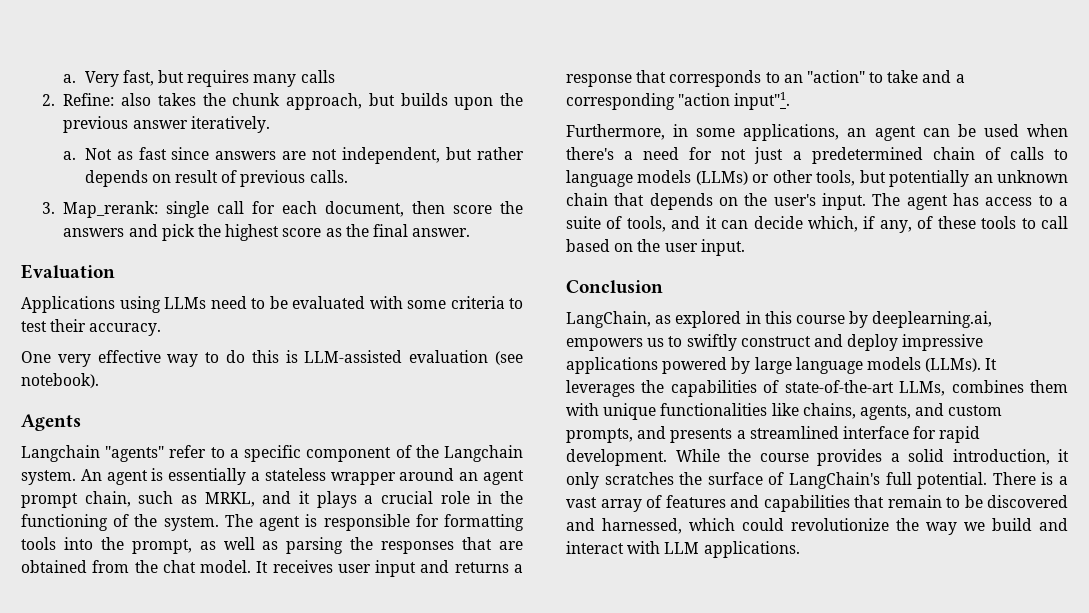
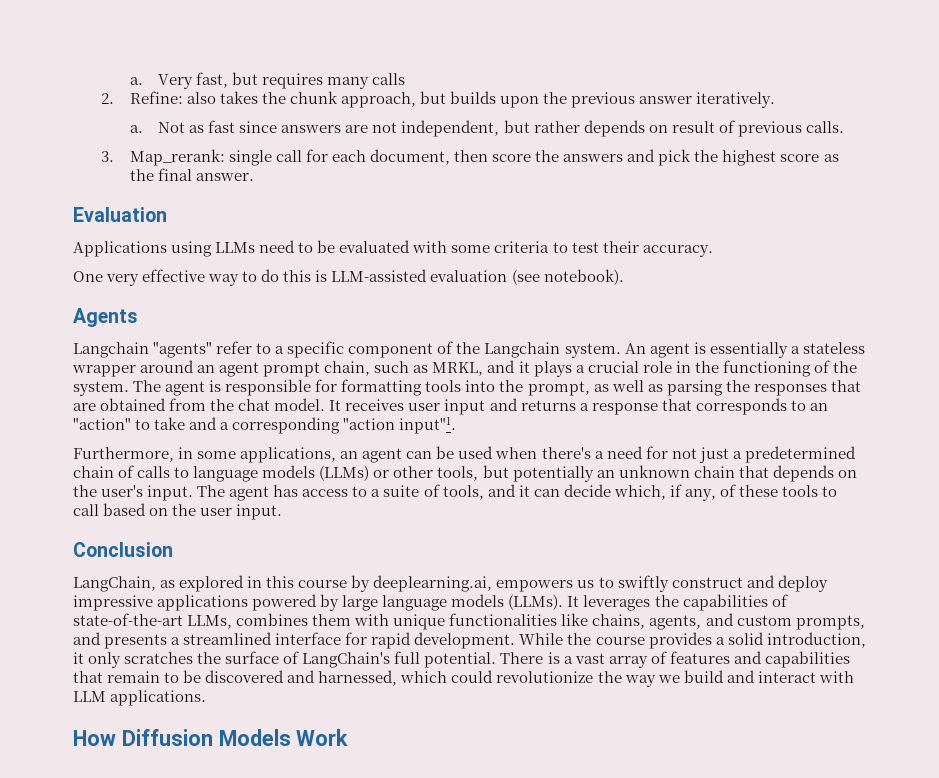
+ How Diffusion Models Work

